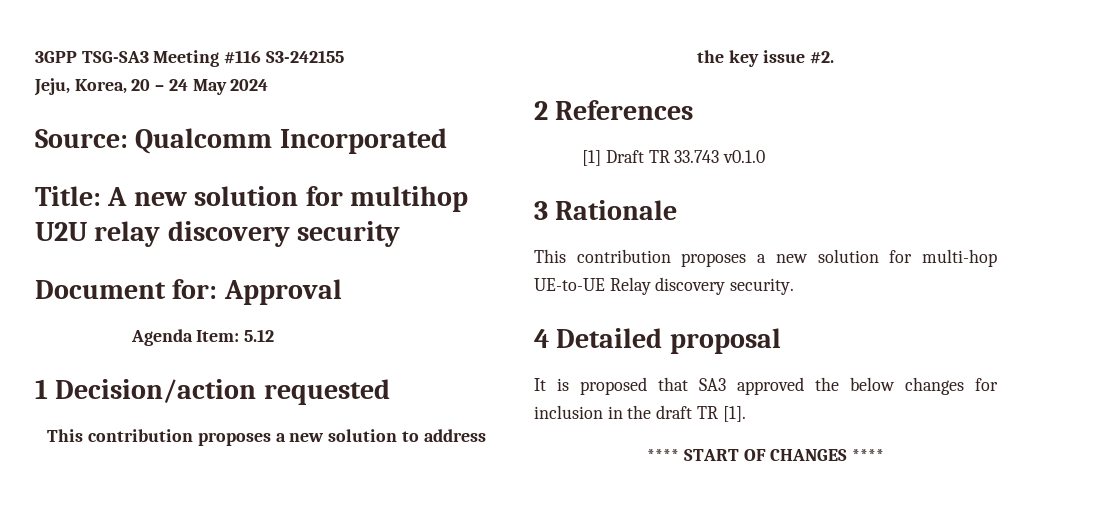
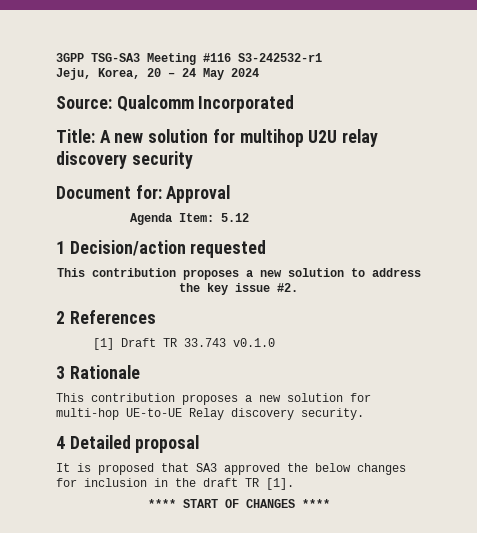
- 3GPP TSG-SA3 Meeting #116 S3-242155
+ 3GPP TSG-SA3 Meeting #116 S3-242532-r1

